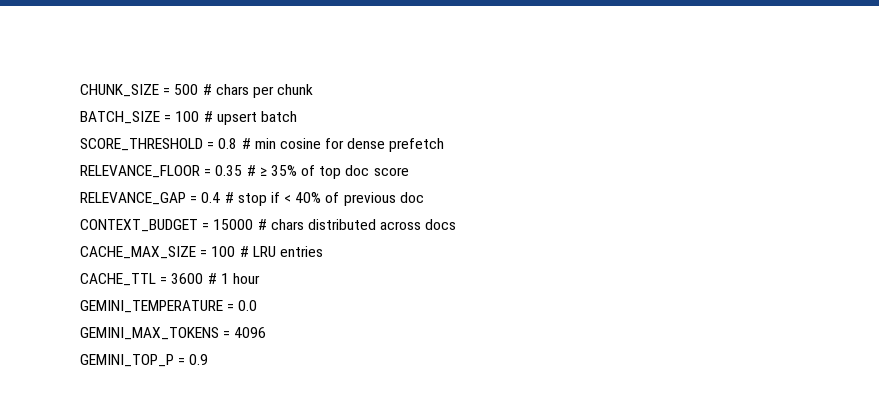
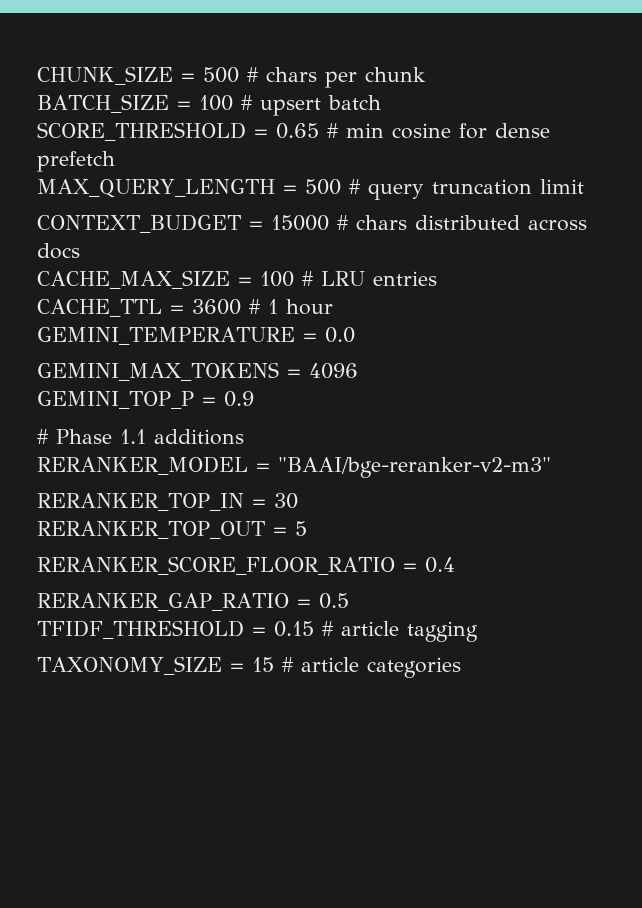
- SCORE_THRESHOLD = 0.8 # min cosine for dense prefetch
+ SCORE_THRESHOLD = 0.65 # min cosine for dense prefetch
- RELEVANCE_FLOOR = 0.35 # ≥ 35% of top doc score
- RELEVANCE_GAP = 0.4 # stop if < 40% of previous doc
+ MAX_QUERY_LENGTH = 500 # query truncation limit
+ # Phase 1.1 additions
+ RERANKER_MODEL = "BAAI/bge-reranker-v2-m3"
+ RERANKER_TOP_IN = 30
+ RERANKER_TOP_OUT = 5
+ RERANKER_SCORE_FLOOR_RATIO = 0.4
+ RERANKER_GAP_RATIO = 0.5
+ TFIDF_THRESHOLD = 0.15 # article tagging
+ TAXONOMY_SIZE = 15 # article categories

